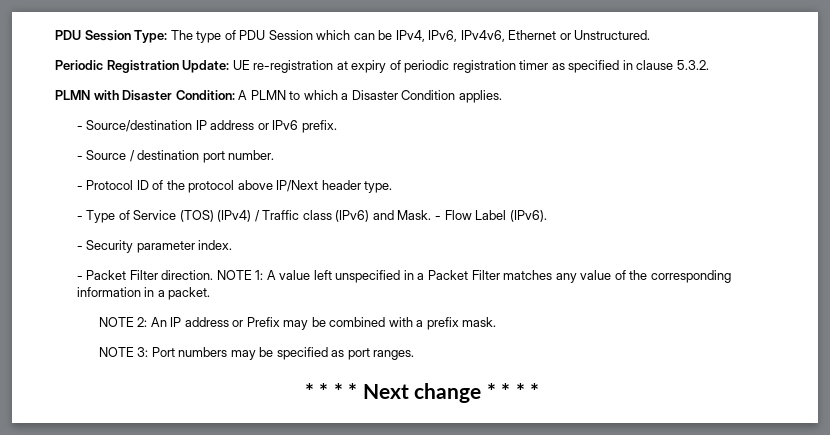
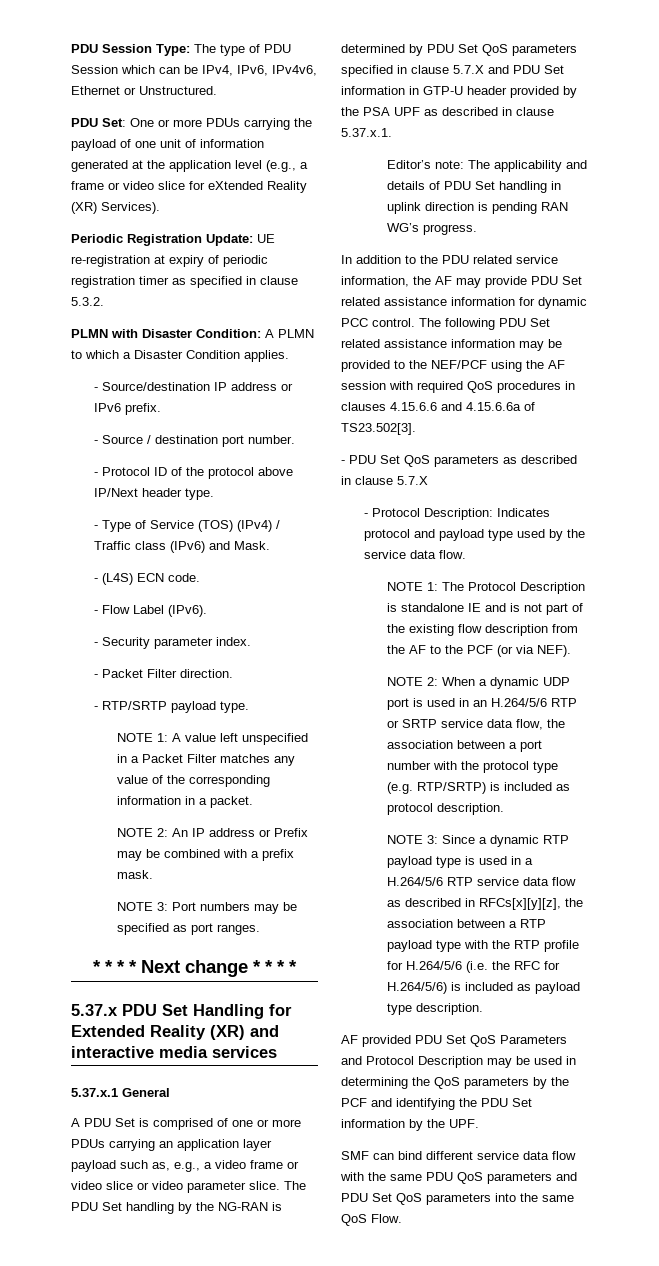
+ PDU Set: One or more PDUs carrying the payload of one unit of information generated at the application level (e.g., a frame or video slice for eXtended Reality (XR) Services).
- - Type of Service (TOS) (IPv4) / Traffic class (IPv6) and Mask. - Flow Label (IPv6).
+ - Type of Service (TOS) (IPv4) / Traffic class (IPv6) and Mask.
+ - (L4S) ECN code.
+ - Flow Label (IPv6).
- - Packet Filter direction. NOTE 1: A value left unspecified in a Packet Filter matches any value of the corresponding information in a packet.
+ - Packet Filter direction.
+ - RTP/SRTP payload type.
+ NOTE 1: A value left unspecified in a Packet Filter matches any value of the corresponding information in a packet.
+ 5.37.x PDU Set Handling for Extended Reality (XR) and interactive media services
+ 5.37.x.1 General
+ A PDU Set is comprised of one or more PDUs carrying an application layer payload such as, e.g., a video frame or video slice or video parameter slice. The PDU Set handling by the NG-RAN is determined by PDU Set QoS parameters specified in clause 5.7.X and PDU Set information in GTP-U header provided by the PSA UPF as described in clause 5.37.x.1.
+ Editor’s note: The applicability and details of PDU Set handling in uplink direction is pending RAN WG’s progress.
+ In addition to the PDU related service information, the AF may provide PDU Set related assistance information for dynamic PCC control. The following PDU Set related assistance information may be provided to the NEF/PCF using the AF session with required QoS procedures in clauses 4.15.6.6 and 4.15.6.6a of TS23.502[3].
+ - PDU Set QoS parameters as described in clause 5.7.X
+ - Protocol Description: Indicates protocol and payload type used by the service data flow.
+ NOTE 1: The Protocol Description is standalone IE and is not part of the existing flow description from the AF to the PCF (or via NEF).
+ NOTE 2: When a dynamic UDP port is used in an H.264/5/6 RTP or SRTP service data flow, the association between a port number with the protocol type (e.g. RTP/SRTP) is included as protocol description.
+ NOTE 3: Since a dynamic RTP payload type is used in a H.264/5/6 RTP service data flow as described in RFCs[x][y][z], the association between a RTP payload type with the RTP profile for H.264/5/6 (i.e. the RFC for H.264/5/6) is included as payload type description.
+ AF provided PDU Set QoS Parameters and Protocol Description may be used in determining the QoS parameters by the PCF and identifying the PDU Set information by the UPF.
+ SMF can bind different service data flow with the same PDU QoS parameters and PDU Set QoS parameters into the same QoS Flow.

